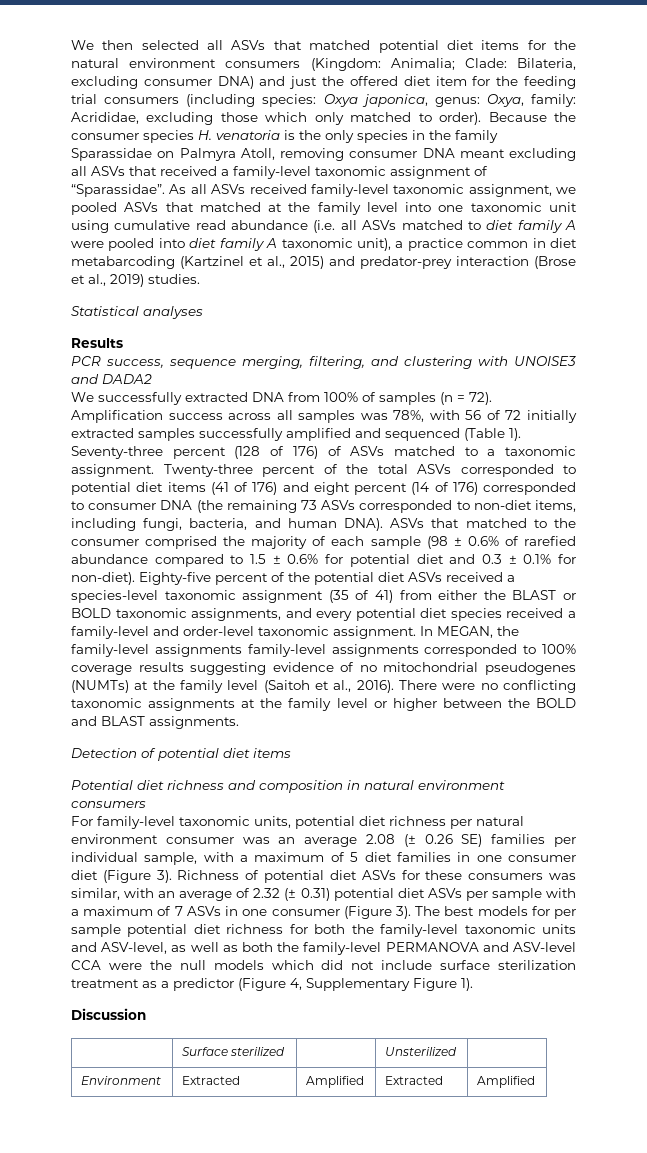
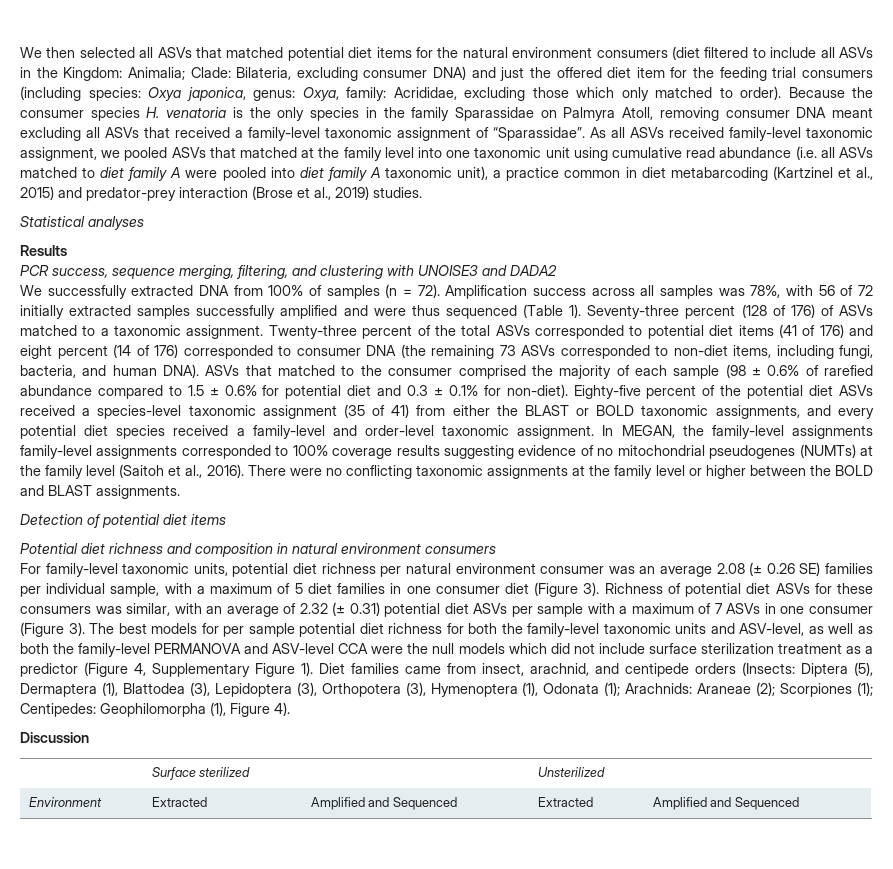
- We then selected all ASVs that matched potential diet items for the natural environment consumers (Kingdom: Animalia; Clade: Bilateria, excluding consumer DNA) and just the offered diet item for the feeding trial consumers (including species: Oxya japonica, genus: Oxya, family: Acrididae, excluding those which only matched to order).
+ We then selected all ASVs that matched potential diet items for the natural environment consumers (diet filtered to include all ASVs in the Kingdom: Animalia; Clade: Bilateria, excluding consumer DNA) and just the offered diet item for the feeding trial consumers (including species: Oxya japonica, genus: Oxya, family: Acrididae, excluding those which only matched to order).
- Amplification success across all samples was 78%, with 56 of 72 initially extracted samples successfully amplified and sequenced (Table 1).
+ Amplification success across all samples was 78%, with 56 of 72 initially extracted samples successfully amplified and were thus sequenced (Table 1).
+ Diet families came from insect, arachnid, and centipede orders (Insects: Diptera (5), Dermaptera (1), Blattodea (3), Lepidoptera (3), Orthopotera (3), Hymenoptera (1), Odonata (1); Arachnids: Araneae (2); Scorpiones (1); Centipedes: Geophilomorpha (1), Figure 4).
- Environment | Extracted | Amplified | Extracted | Amplified
+ Environment | Extracted | Amplified and Sequenced | Extracted | Amplified and Sequenced

